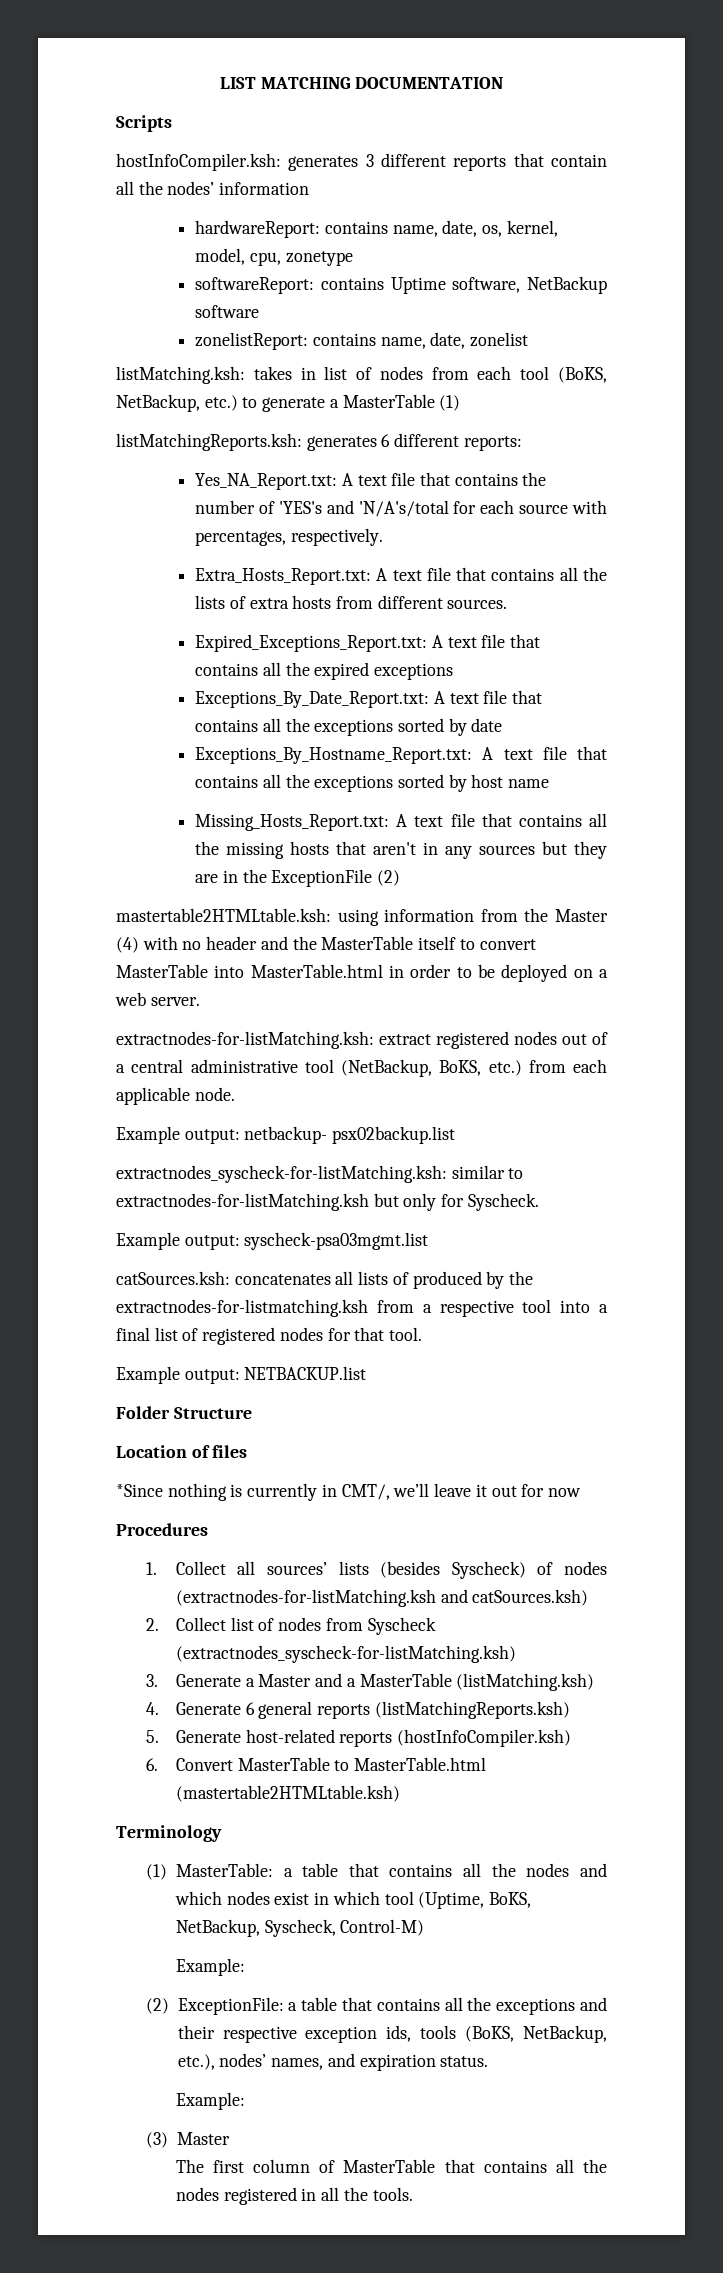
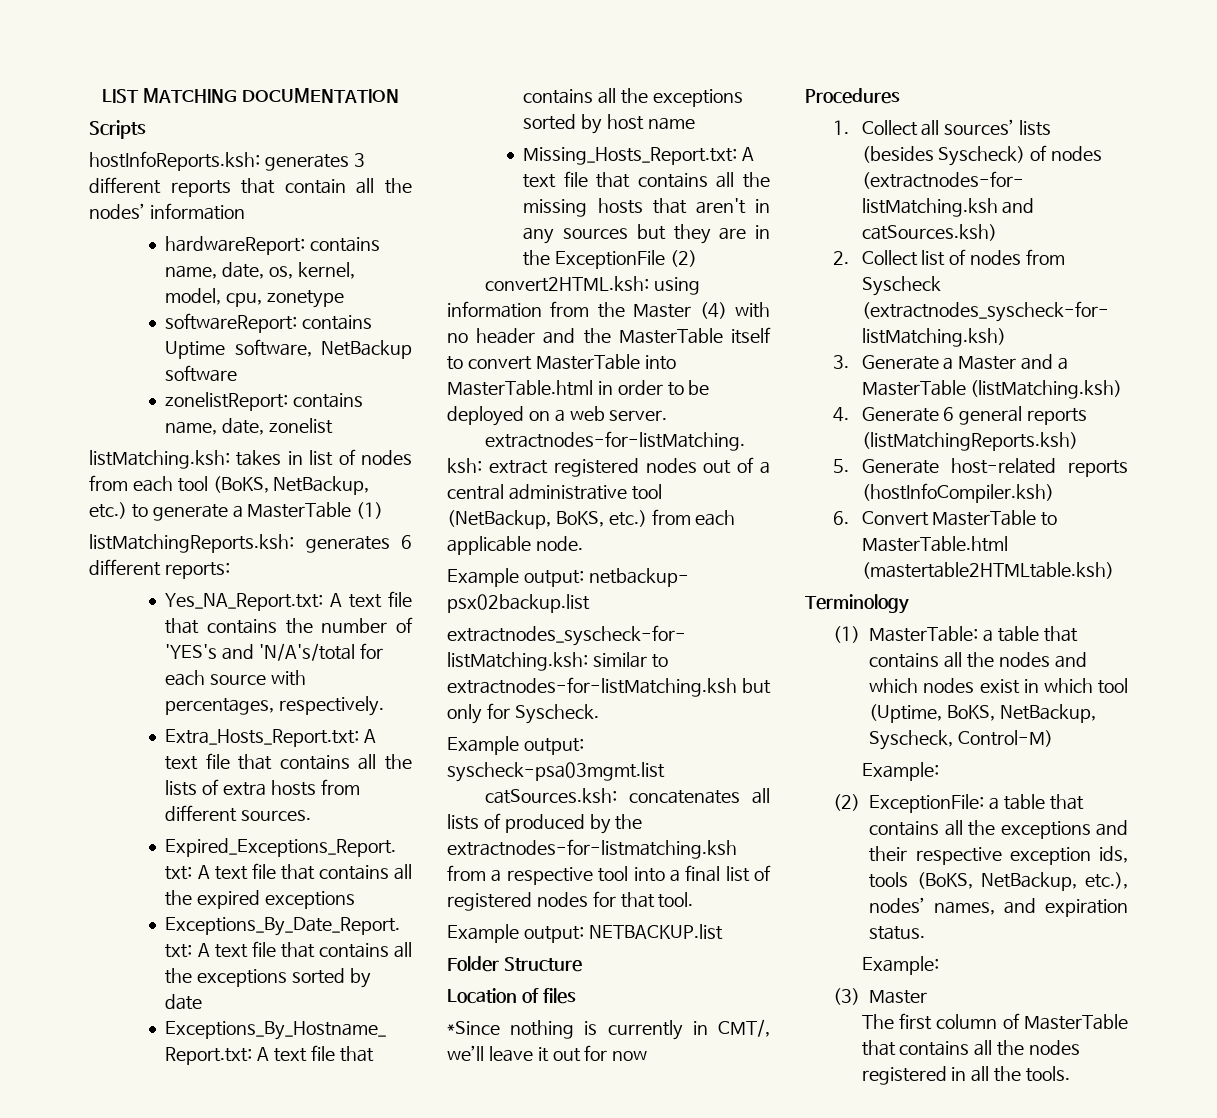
- hostInfoCompiler.ksh: generates 3 different reports that contain all the nodes’ information
+ hostInfoReports.ksh: generates 3 different reports that contain all the nodes’ information
- mastertable2HTMLtable.ksh: using information from the Master (4) with no header and the MasterTable itself to convert MasterTable into MasterTable.html in order to be deployed on a web server.
+ convert2HTML.ksh: using information from the Master (4) with no header and the MasterTable itself to convert MasterTable into MasterTable.html in order to be deployed on a web server.

